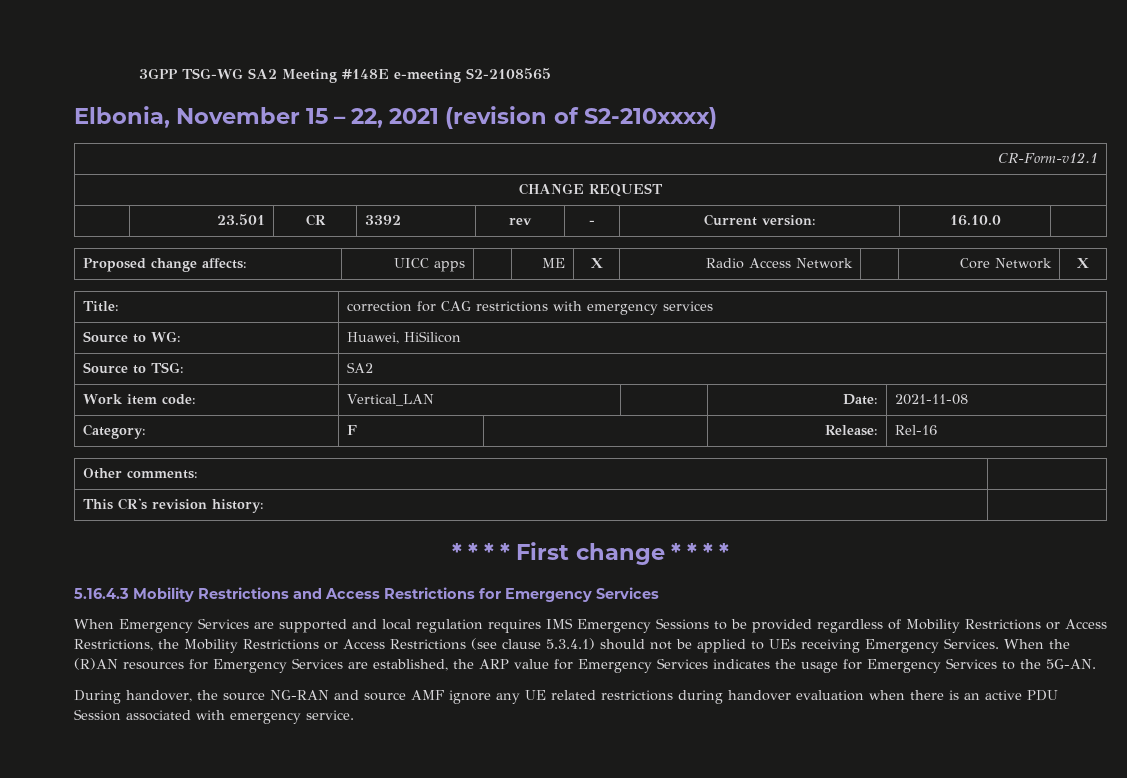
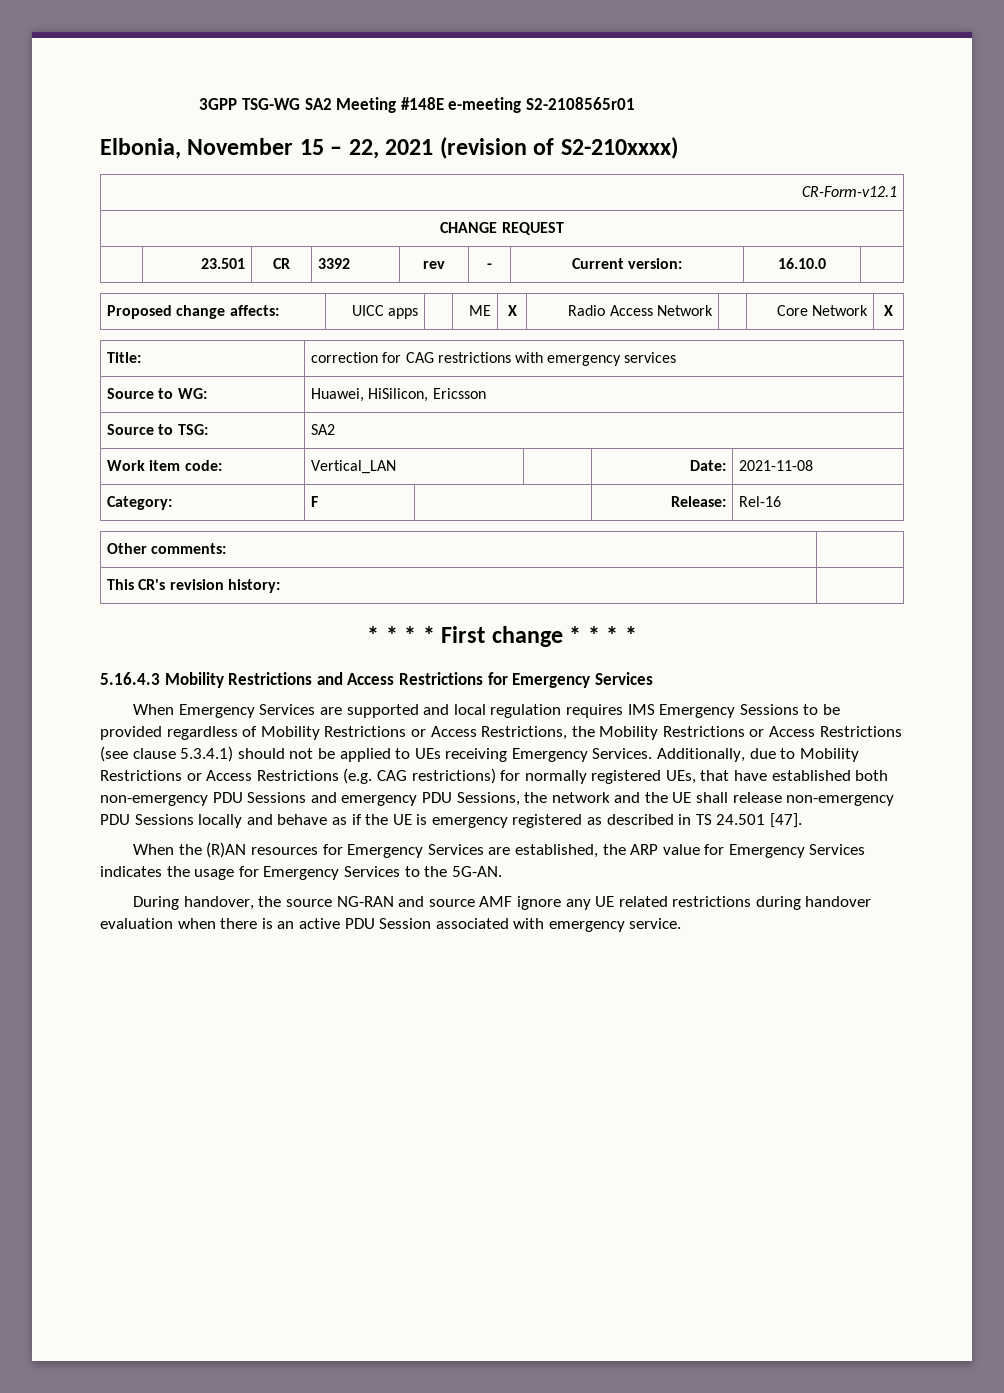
- 3GPP TSG-WG SA2 Meeting #148E e-meeting S2-2108565
+ 3GPP TSG-WG SA2 Meeting #148E e-meeting S2-2108565r01
- Source to WG: | Huawei, HiSilicon
+ Source to WG: | Huawei, HiSilicon, Ericsson
- When Emergency Services are supported and local regulation requires IMS Emergency Sessions to be provided regardless of Mobility Restrictions or Access Restrictions, the Mobility Restrictions or Access Restrictions (see clause 5.3.4.1) should not be applied to UEs receiving Emergency Services. When the (R)AN resources for Emergency Services are established, the ARP value for Emergency Services indicates the usage for Emergency Services to the 5G-AN.
+ When Emergency Services are supported and local regulation requires IMS Emergency Sessions to be provided regardless of Mobility Restrictions or Access Restrictions, the Mobility Restrictions or Access Restrictions (see clause 5.3.4.1) should not be applied to UEs receiving Emergency Services. Additionally, due to Mobility Restrictions or Access Restrictions (e.g. CAG restrictions) for normally registered UEs, that have established both non-emergency PDU Sessions and emergency PDU Sessions, the network and the UE shall release non-emergency PDU Sessions locally and behave as if the UE is emergency registered as described in TS 24.501 [47].
+ When the (R)AN resources for Emergency Services are established, the ARP value for Emergency Services indicates the usage for Emergency Services to the 5G-AN.

